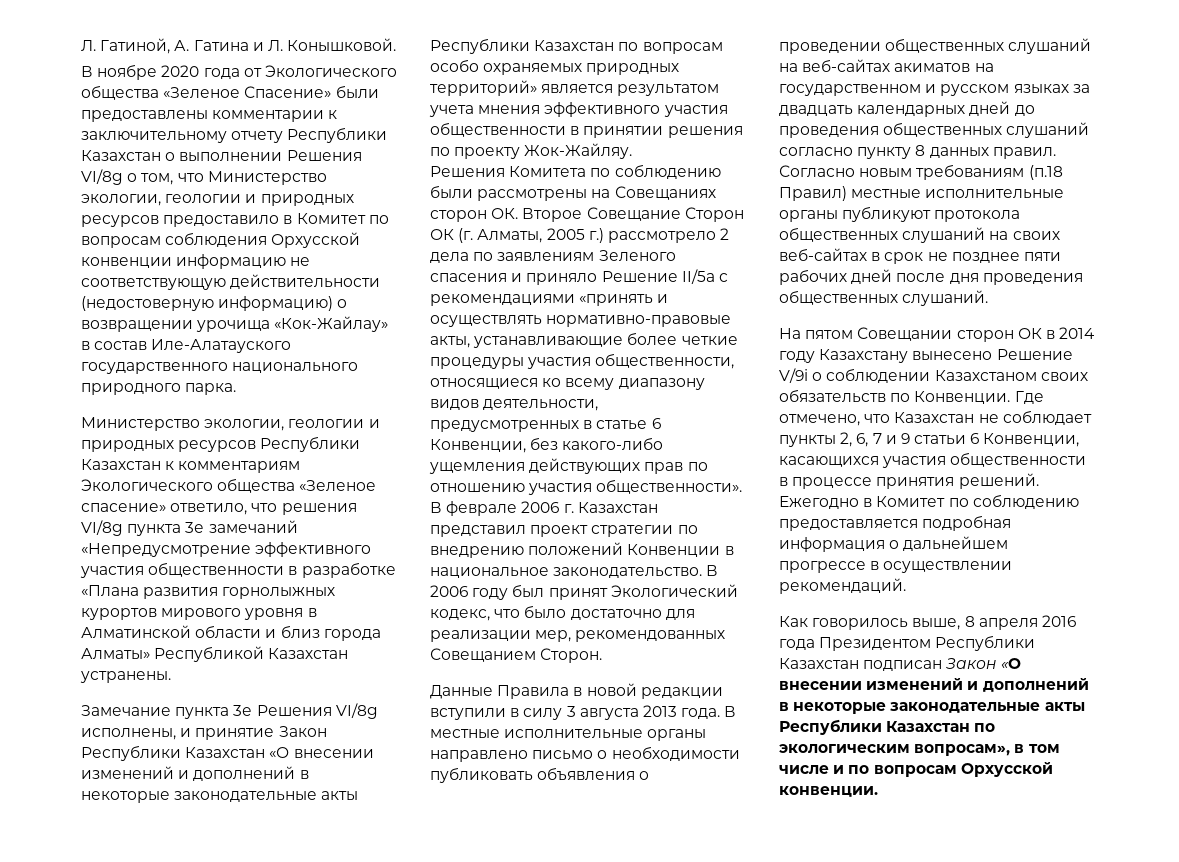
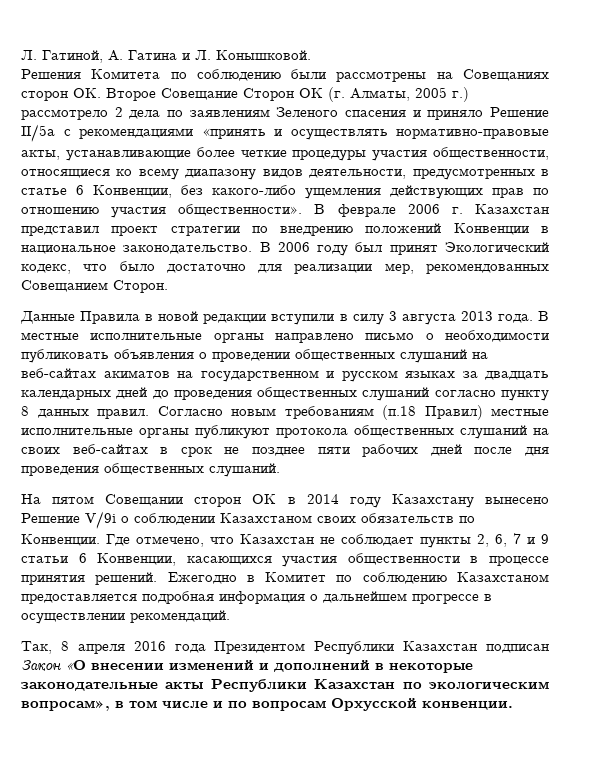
- В ноябре 2020 года от Экологического общества «Зеленое Спасение» были предоставлены комментарии к заключительному отчету Республики Казахстан о выполнении Решения VI/8g о том, что Министерство экологии, геологии и природных ресурсов предоставило в Комитет по вопросам соблюдения Орхусской конвенции информацию не соответствующую действительности (недостоверную информацию) о возвращении урочища «Кок-Жайлау» в состав Иле-Алатауского государственного национального природного парка.
- Министерство экологии, геологии и природных ресурсов Республики Казахстан к комментариям Экологического общества «Зеленое спасение» ответило, что решения VI/8g пункта 3е замечаний «Непредусмотрение эффективного участия общественности в разработке «Плана развития горнолыжных курортов мирового уровня в Алматинской области и близ города Алматы» Республикой Казахстан устранены.
- Замечание пункта 3е Решения VI/8g исполнены, и принятие Закон Республики Казахстан «О внесении изменений и дополнений в некоторые законодательные акты Республики Казахстан по вопросам особо охраняемых природных территорий» является результатом учета мнения эффективного участия общественности в принятии решения по проекту Жок-Жайляу.
- Ежегодно в Комитет по соблюдению предоставляется подробная информация о дальнейшем прогрессе в осуществлении рекомендаций.
+ Ежегодно в Комитет по соблюдению Казахстаном предоставляется подробная информация о дальнейшем прогрессе в осуществлении рекомендаций.
- Как говорилось выше, 8 апреля 2016 года Президентом Республики Казахстан подписан Закон «О внесении изменений и дополнений в некоторые законодательные акты Республики Казахстан по экологическим вопросам», в том числе и по вопросам Орхусской конвенции.
+ Так, 8 апреля 2016 года Президентом Республики Казахстан подписан Закон «О внесении изменений и дополнений в некоторые законодательные акты Республики Казахстан по экологическим вопросам», в том числе и по вопросам Орхусской конвенции.

